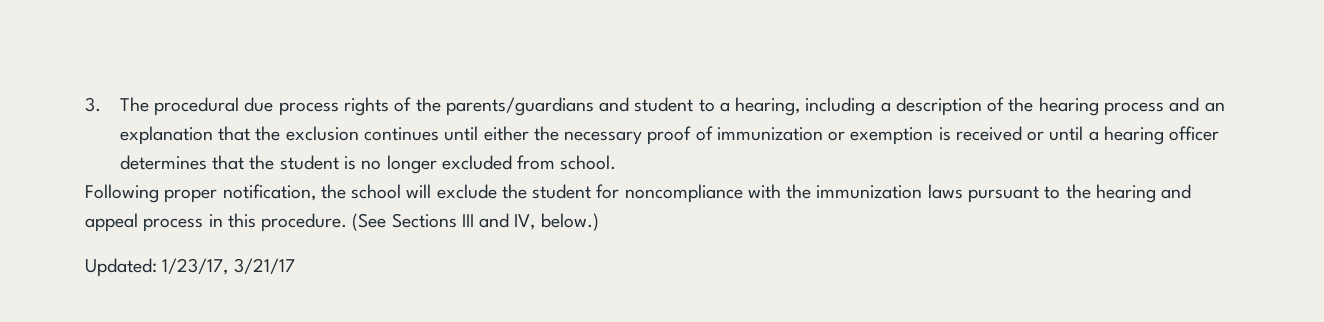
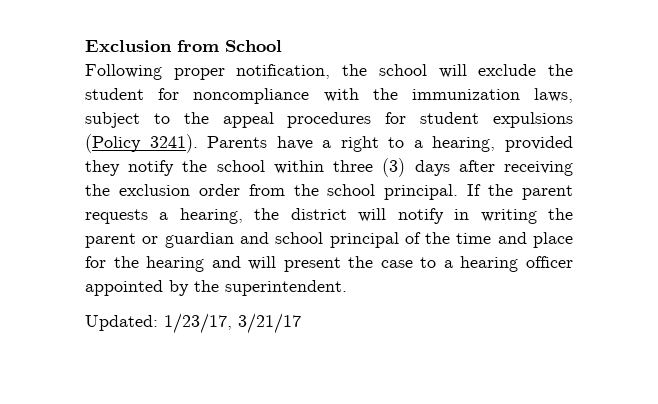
- 3. The procedural due process rights of the parents/guardians and student to a hearing, including a description of the hearing process and an explanation that the exclusion continues until either the necessary proof of immunization or exemption is received or until a hearing officer determines that the student is no longer excluded from school.
+ Exclusion from School
- Following proper notification, the school will exclude the student for noncompliance with the immunization laws pursuant to the hearing and appeal process in this procedure. (See Sections III and IV, below.)
+ Following proper notification, the school will exclude the student for noncompliance with the immunization laws, subject to the appeal procedures for student expulsions (Policy 3241). Parents have a right to a hearing, provided they notify the school within three (3) days after receiving the exclusion order from the school principal. If the parent requests a hearing, the district will notify in writing the parent or guardian and school principal of the time and place for the hearing and will present the case to a hearing officer appointed by the superintendent.

